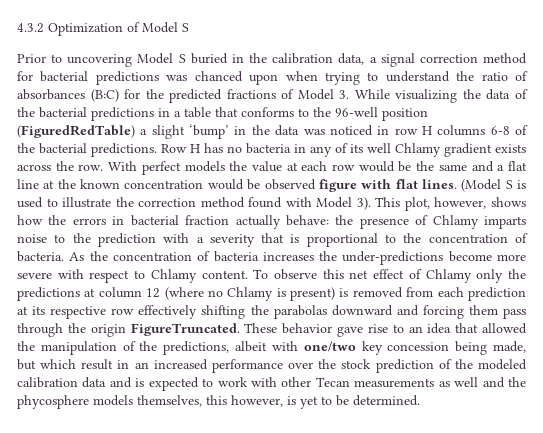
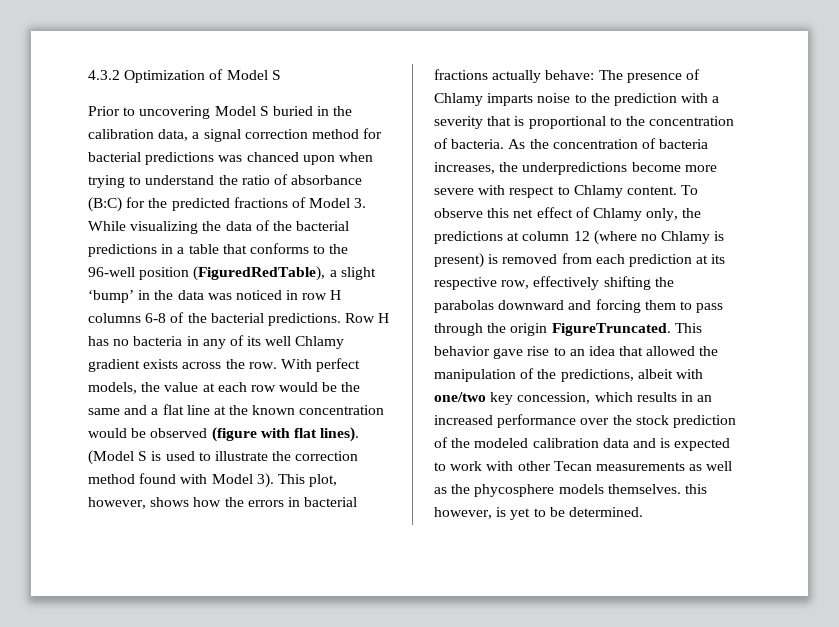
- Prior to uncovering Model S buried in the calibration data, a signal correction method for bacterial predictions was chanced upon when trying to understand the ratio of absorbances (B:C) for the predicted fractions of Model 3. While visualizing the data of the bacterial predictions in a table that conforms to the 96-well position (FiguredRedTable) a slight ‘bump’ in the data was noticed in row H columns 6-8 of the bacterial predictions.
+ Prior to uncovering Model S buried in the calibration data, a signal correction method for bacterial predictions was chanced upon when trying to understand the ratio of absorbance (B:C) for the predicted fractions of Model 3. While visualizing the data of the bacterial predictions in a table that conforms to the 96-well position (FiguredRedTable), a slight ‘bump’ in the data was noticed in row H columns 6-8 of the bacterial predictions.
- With perfect models the value at each row would be the same and a flat line at the known concentration would be observed figure with flat lines.
+ With perfect models, the value at each row would be the same and a flat line at the known concentration would be observed (figure with flat lines).
- This plot, however, shows how the errors in bacterial fraction actually behave: the presence of Chlamy imparts noise to the prediction with a severity that is proportional to the concentration of bacteria.
+ This plot, however, shows how the errors in bacterial fractions actually behave: The presence of Chlamy imparts noise to the prediction with a severity that is proportional to the concentration of bacteria.
- As the concentration of bacteria increases the under-predictions become more severe with respect to Chlamy content.
+ As the concentration of bacteria increases, the underpredictions become more severe with respect to Chlamy content.
- To observe this net effect of Chlamy only the predictions at column 12 (where no Chlamy is present) is removed from each prediction at its respective row effectively shifting the parabolas downward and forcing them pass through the origin FigureTruncated.
+ To observe this net effect of Chlamy only, the predictions at column 12 (where no Chlamy is present) is removed from each prediction at its respective row, effectively shifting the parabolas downward and forcing them to pass through the origin FigureTruncated.
- These behavior gave rise to an idea that allowed the manipulation of the predictions, albeit with one/two key concession being made, but which result in an increased performance over the stock prediction of the modeled calibration data and is expected to work with other Tecan measurements as well and the phycosphere models themselves, this however, is yet to be determined.
+ This behavior gave rise to an idea that allowed the manipulation of the predictions, albeit with one/two key concession, which results in an increased performance over the stock prediction of the modeled calibration data and is expected to work with other Tecan measurements as well as the phycosphere models themselves. this however, is yet to be determined.

